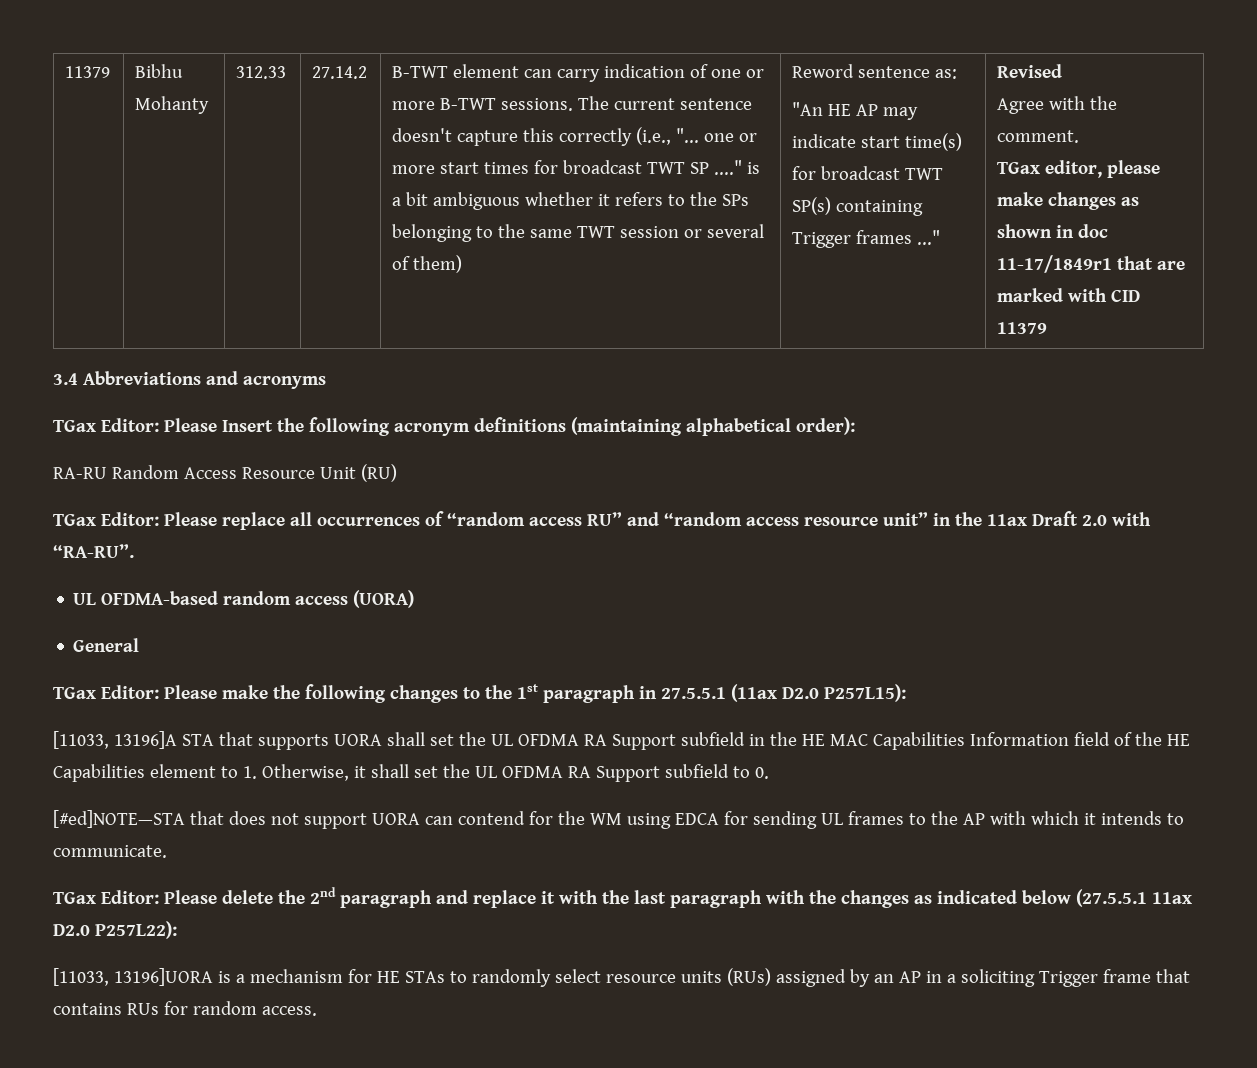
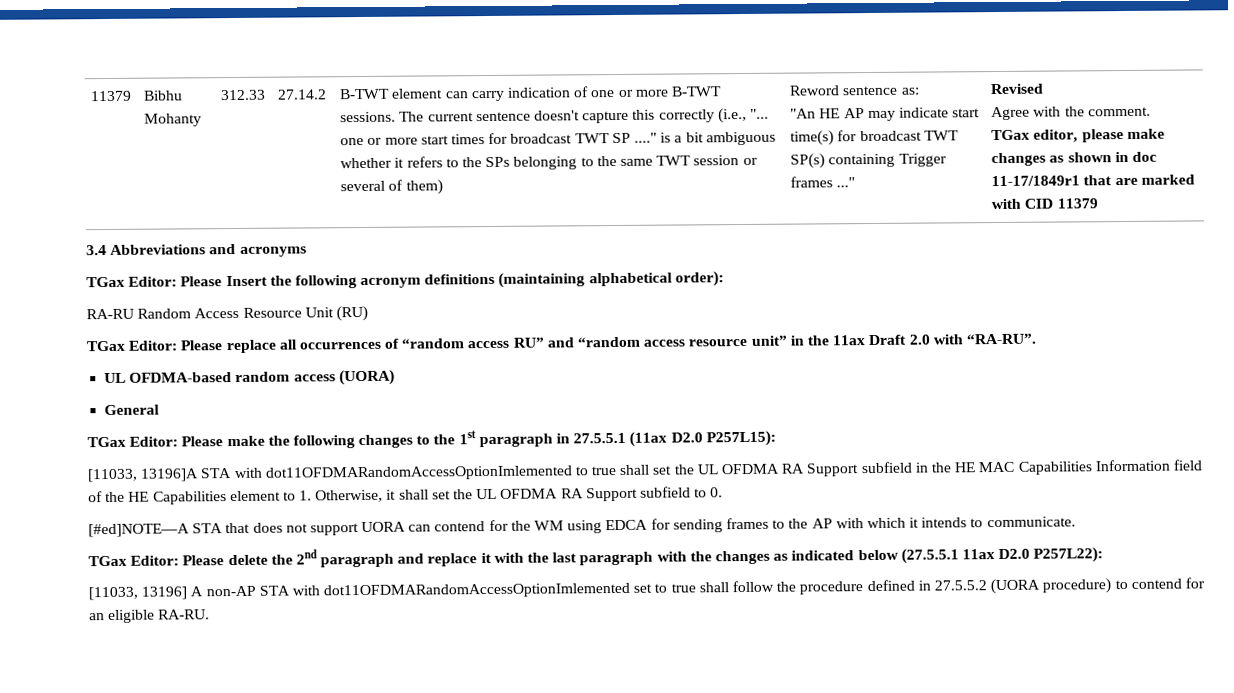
- [11033, 13196]A STA that supports UORA shall set the UL OFDMA RA Support subfield in the HE MAC Capabilities Information field of the HE Capabilities element to 1. Otherwise, it shall set the UL OFDMA RA Support subfield to 0.
+ [11033, 13196]A STA with dot11OFDMARandomAccessOptionImlemented to true shall set the UL OFDMA RA Support subfield in the HE MAC Capabilities Information field of the HE Capabilities element to 1. Otherwise, it shall set the UL OFDMA RA Support subfield to 0.
- [#ed]NOTE—STA that does not support UORA can contend for the WM using EDCA for sending UL frames to the AP with which it intends to communicate.
+ [#ed]NOTE—A STA that does not support UORA can contend for the WM using EDCA for sending frames to the AP with which it intends to communicate.
- [11033, 13196]UORA is a mechanism for HE STAs to randomly select resource units (RUs) assigned by an AP in a soliciting Trigger frame that contains RUs for random access.
+ [11033, 13196] A non-AP STA with dot11OFDMARandomAccessOptionImlemented set to true shall follow the procedure defined in 27.5.5.2 (UORA procedure) to contend for an eligible RA-RU.

